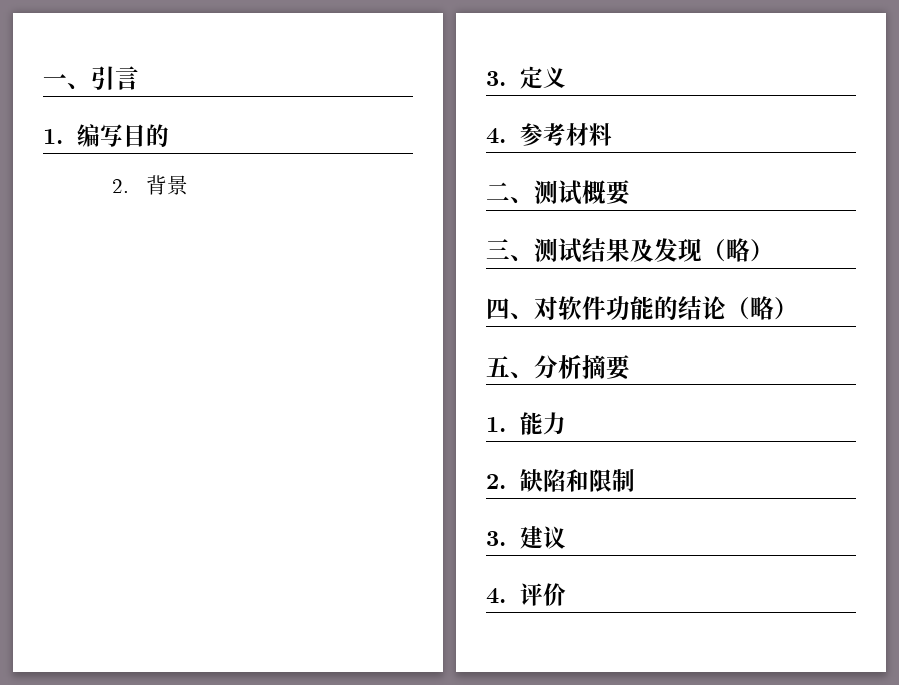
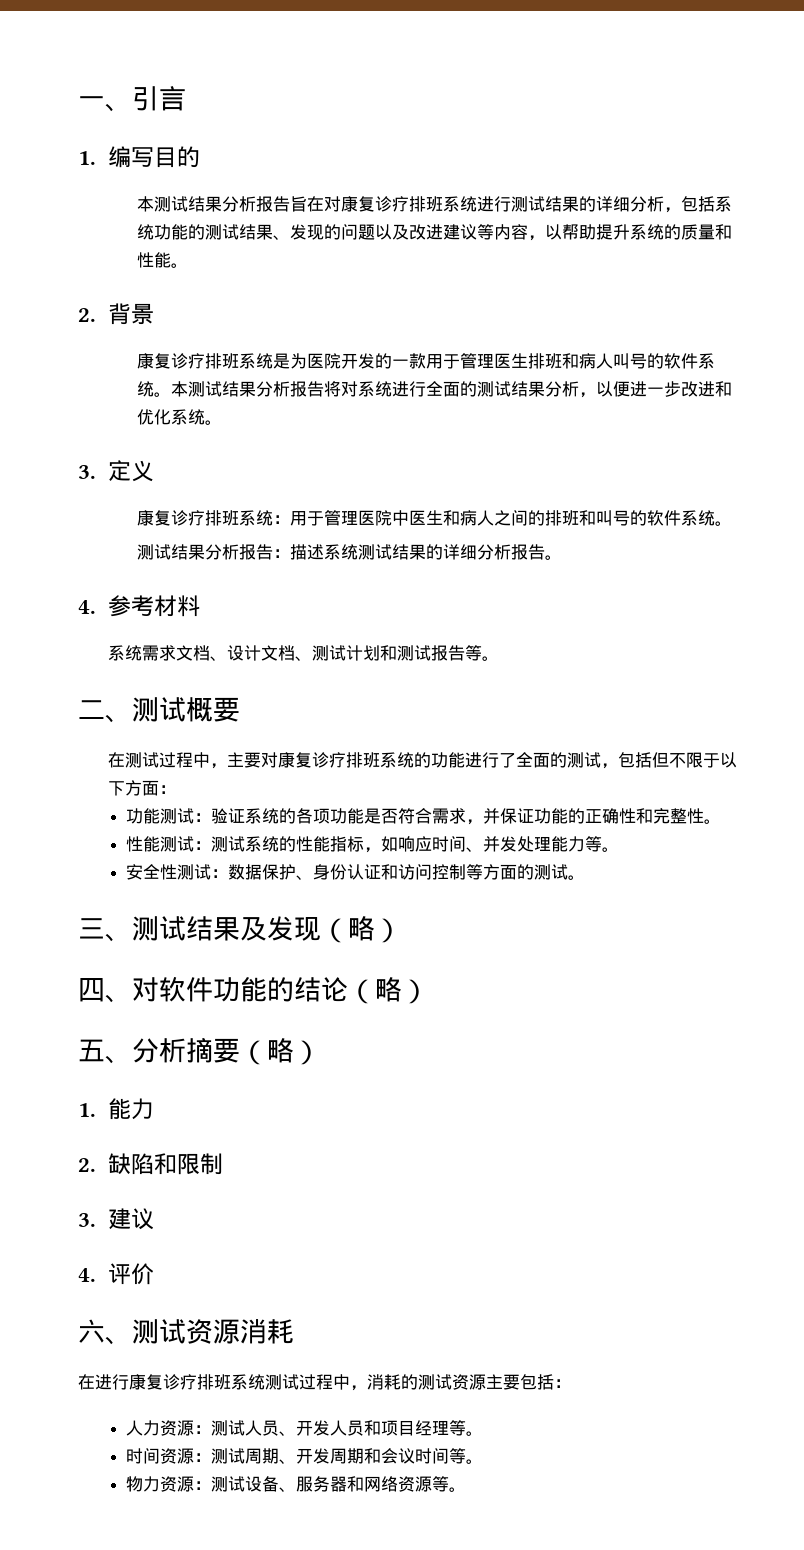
+ 本测试结果分析报告旨在对康复诊疗排班系统进行测试结果的详细分析，包括系统功能的测试结果、发现的问题以及改进建议等内容，以帮助提升系统的质量和性能。
  2.背景
+ 康复诊疗排班系统是为医院开发的一款用于管理医生排班和病人叫号的软件系统。本测试结果分析报告将对系统进行全面的测试结果分析，以便进一步改进和优化系统。
  3.定义
+ 康复诊疗排班系统：用于管理医院中医生和病人之间的排班和叫号的软件系统。
+ 测试结果分析报告：描述系统测试结果的详细分析报告。
  4.参考材料
+ 系统需求文档、设计文档、测试计划和测试报告等。
  二、测试概要
+ 在测试过程中，主要对康复诊疗排班系统的功能进行了全面的测试，包括但不限于以下方面：
+ 功能测试：验证系统的各项功能是否符合需求，并保证功能的正确性和完整性。
+ 性能测试：测试系统的性能指标，如响应时间、并发处理能力等。
+ 安全性测试：数据保护、身份认证和访问控制等方面的测试。
- 五、分析摘要
+ 五、分析摘要（略）
+ 六、测试资源消耗
+ 在进行康复诊疗排班系统测试过程中，消耗的测试资源主要包括：
+ 人力资源：测试人员、开发人员和项目经理等。
+ 时间资源：测试周期、开发周期和会议时间等。
+ 物力资源：测试设备、服务器和网络资源等。

